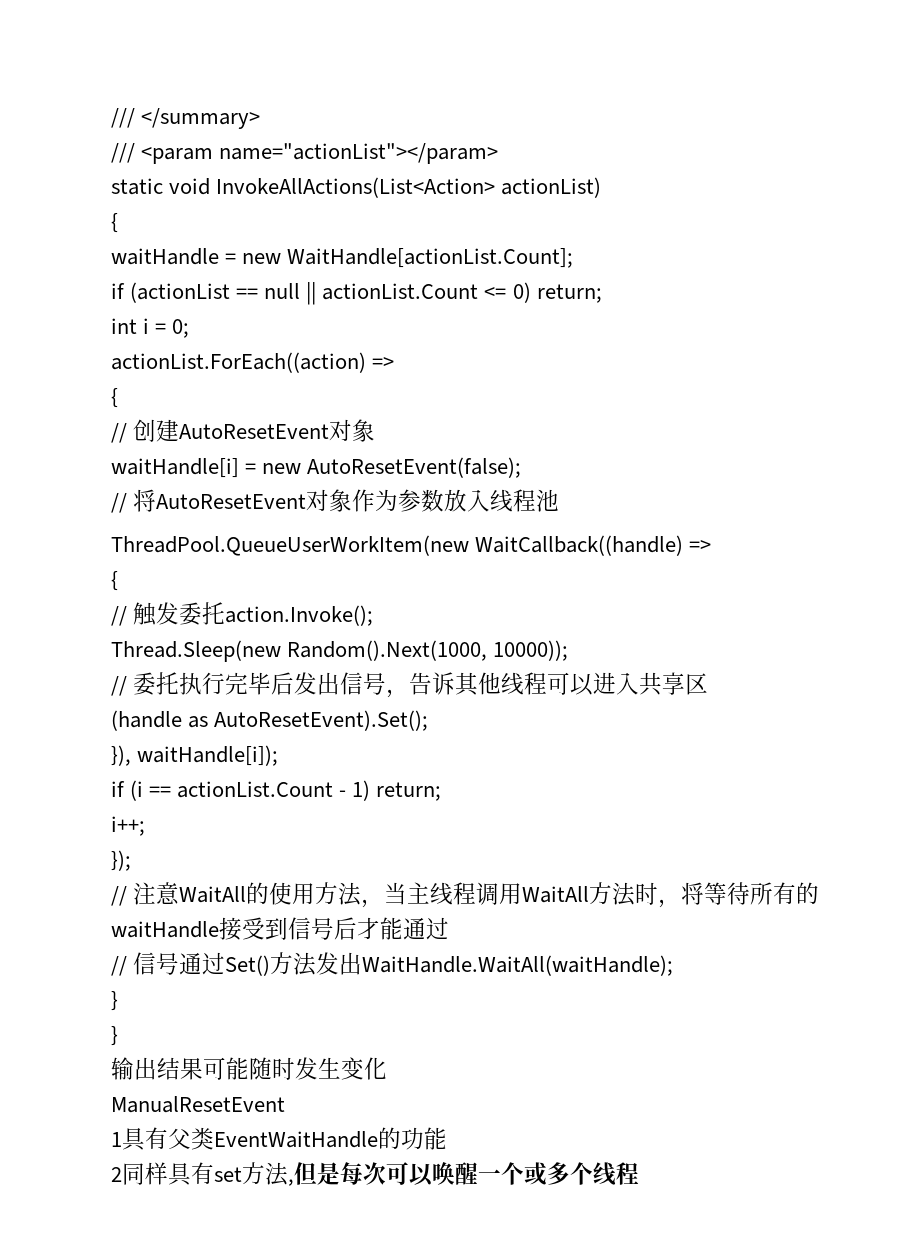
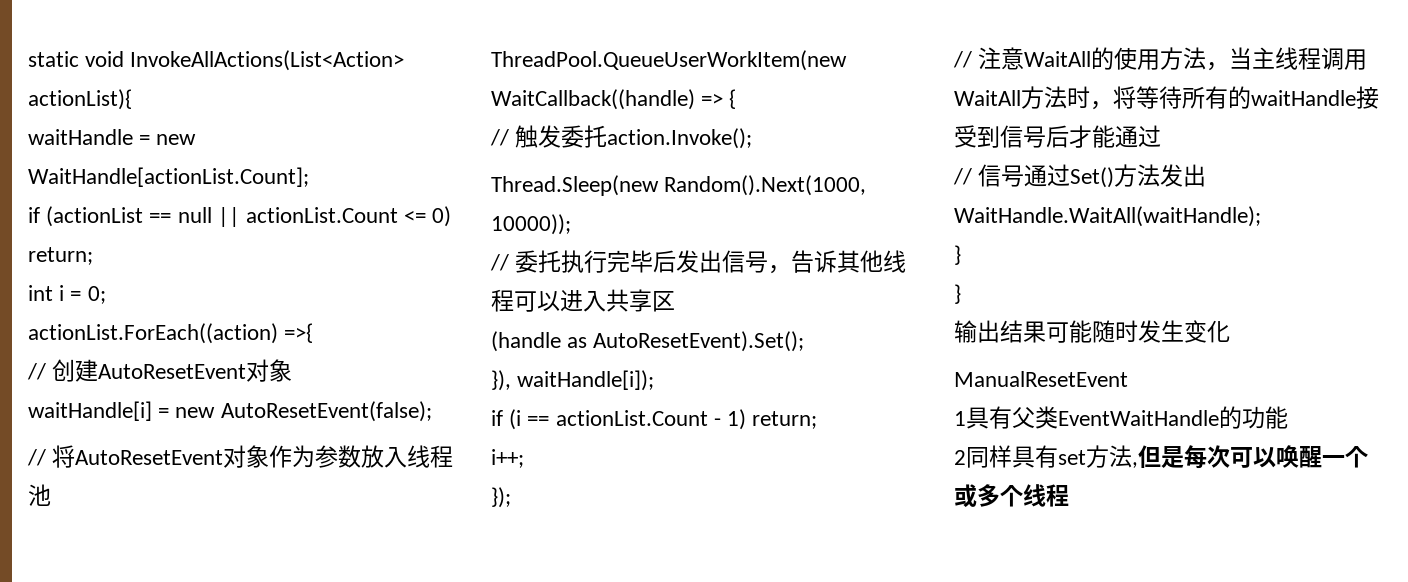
- /// </summary>
- /// <param name="actionList"></param>
- static void InvokeAllActions(List<Action> actionList)
- {
+ static void InvokeAllActions(List<Action> actionList){
- actionList.ForEach((action) =>
- {
+ actionList.ForEach((action) =>{
- ThreadPool.QueueUserWorkItem(new WaitCallback((handle) =>
- {
+ ThreadPool.QueueUserWorkItem(new WaitCallback((handle) => {

